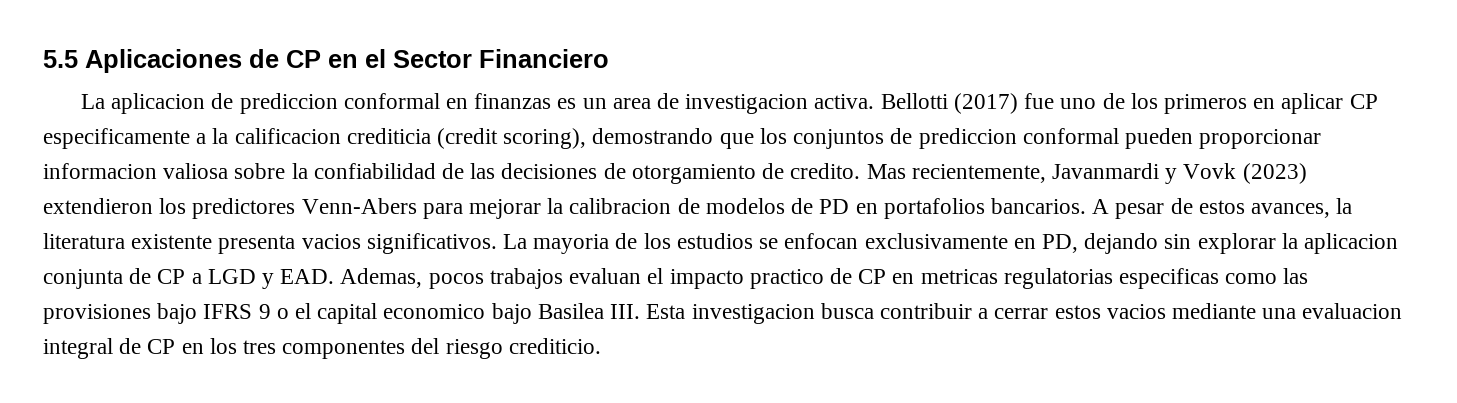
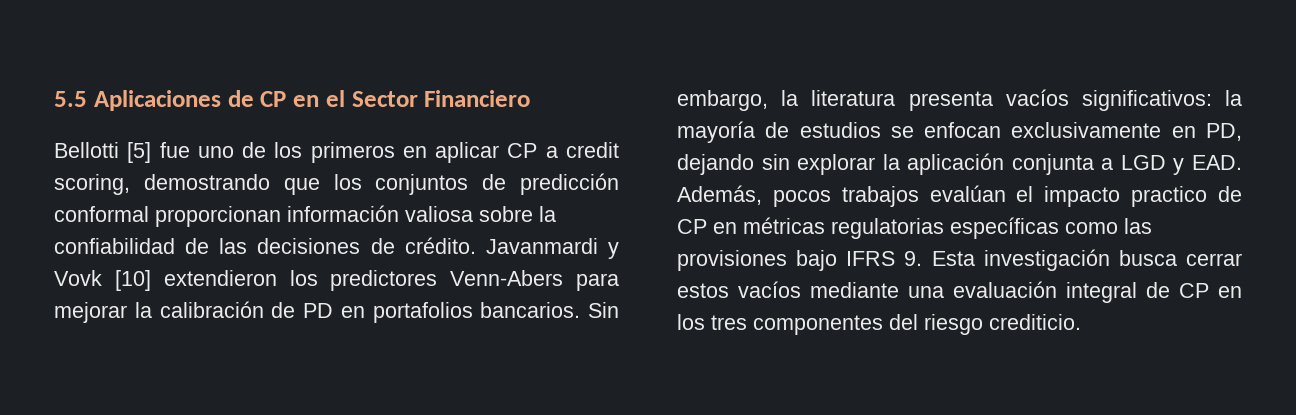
- La aplicacion de prediccion conformal en finanzas es un area de investigacion activa. Bellotti (2017) fue uno de los primeros en aplicar CP especificamente a la calificacion crediticia (credit scoring), demostrando que los conjuntos de prediccion conformal pueden proporcionar informacion valiosa sobre la confiabilidad de las decisiones de otorgamiento de credito. Mas recientemente, Javanmardi y Vovk (2023) extendieron los predictores Venn-Abers para mejorar la calibracion de modelos de PD en portafolios bancarios.
+ Bellotti [5] fue uno de los primeros en aplicar CP a credit scoring, demostrando que los conjuntos de predicción conformal proporcionan información valiosa sobre la confiabilidad de las decisiones de crédito. Javanmardi y Vovk [10] extendieron los predictores Venn-Abers para mejorar la calibración de PD en portafolios bancarios.
- A pesar de estos avances, la literatura existente presenta vacios significativos. La mayoria de los estudios se enfocan exclusivamente en PD, dejando sin explorar la aplicacion conjunta de CP a LGD y EAD. Ademas, pocos trabajos evaluan el impacto practico de CP en metricas regulatorias especificas como las provisiones bajo IFRS 9 o el capital economico bajo Basilea III. Esta investigacion busca contribuir a cerrar estos vacios mediante una evaluacion integral de CP en los tres componentes del riesgo crediticio.
+ Sin embargo, la literatura presenta vacíos significativos: la mayoría de estudios se enfocan exclusivamente en PD, dejando sin explorar la aplicación conjunta a LGD y EAD. Además, pocos trabajos evalúan el impacto practico de CP en métricas regulatorias específicas como las provisiones bajo IFRS 9. Esta investigación busca cerrar estos vacíos mediante una evaluación integral de CP en los tres componentes del riesgo crediticio.

